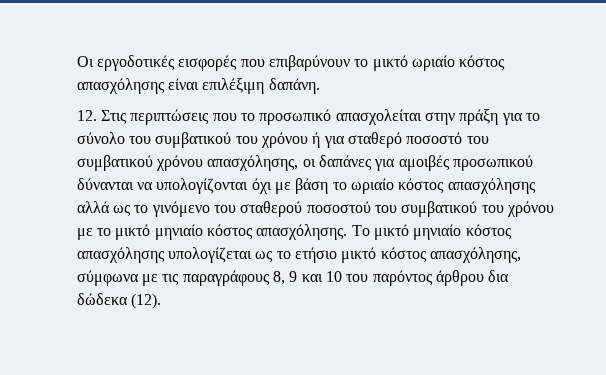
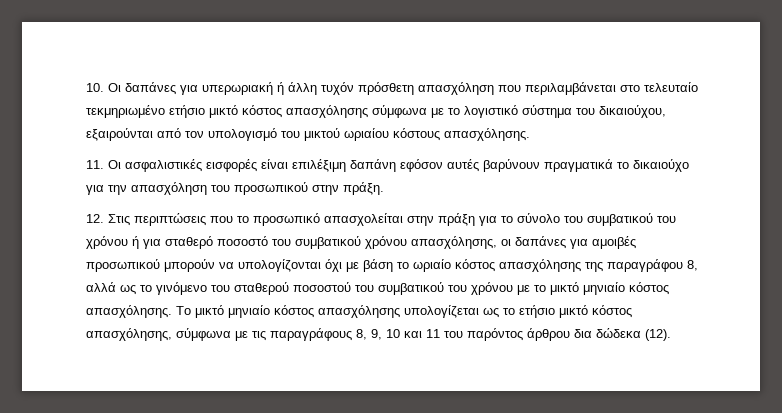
- Οι εργοδοτικές εισφορές που επιβαρύνουν το μικτό ωριαίο κόστος απασχόλησης είναι επιλέξιμη δαπάνη.
+ 10. Οι δαπάνες για υπερωριακή ή άλλη τυχόν πρόσθετη απασχόληση που περιλαμβάνεται στο τελευταίο τεκμηριωμένο ετήσιο μικτό κόστος απασχόλησης σύμφωνα με το λογιστικό σύστημα του δικαιούχου, εξαιρούνται από τον υπολογισμό του μικτού ωριαίου κόστους απασχόλησης.
+ 11. Οι ασφαλιστικές εισφορές είναι επιλέξιμη δαπάνη εφόσον αυτές βαρύνουν πραγματικά το δικαιούχο για την απασχόληση του προσωπικού στην πράξη.
- 12. Στις περιπτώσεις που το προσωπικό απασχολείται στην πράξη για το σύνολο του συμβατικού του χρόνου ή για σταθερό ποσοστό του συμβατικού χρόνου απασχόλησης, οι δαπάνες για αμοιβές προσωπικού δύνανται να υπολογίζονται όχι με βάση το ωριαίο κόστος απασχόλησης αλλά ως το γινόμενο του σταθερού ποσοστού του συμβατικού του χρόνου με το μικτό μηνιαίο κόστος απασχόλησης.
+ 12. Στις περιπτώσεις που το προσωπικό απασχολείται στην πράξη για το σύνολο του συμβατικού του χρόνου ή για σταθερό ποσοστό του συμβατικού χρόνου απασχόλησης, οι δαπάνες για αμοιβές προσωπικού μπορούν να υπολογίζονται όχι με βάση το ωριαίο κόστος απασχόλησης της παραγράφου 8, αλλά ως το γινόμενο του σταθερού ποσοστού του συμβατικού του χρόνου με το μικτό μηνιαίο κόστος απασχόλησης.
- Το μικτό μηνιαίο κόστος απασχόλησης υπολογίζεται ως το ετήσιο μικτό κόστος απασχόλησης, σύμφωνα με τις παραγράφους 8, 9 και 10 του παρόντος άρθρου δια δώδεκα (12).
+ Το μικτό μηνιαίο κόστος απασχόλησης υπολογίζεται ως το ετήσιο μικτό κόστος απασχόλησης, σύμφωνα με τις παραγράφους 8, 9, 10 και 11 του παρόντος άρθρου δια δώδεκα (12).

